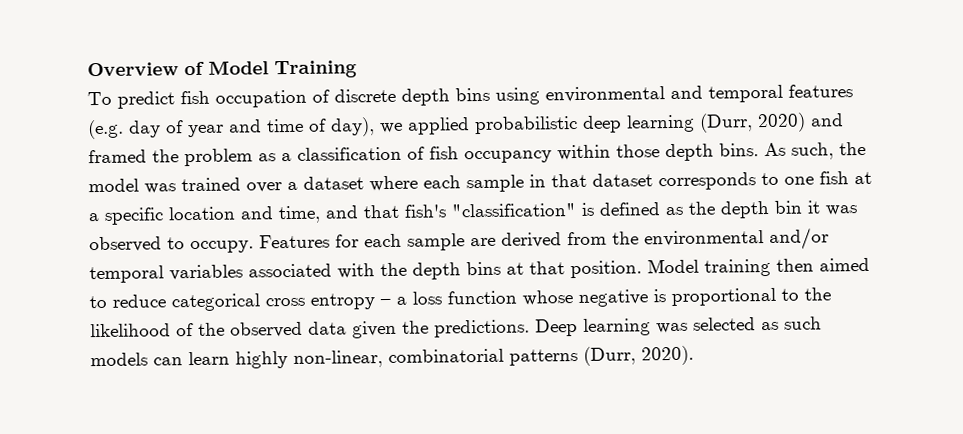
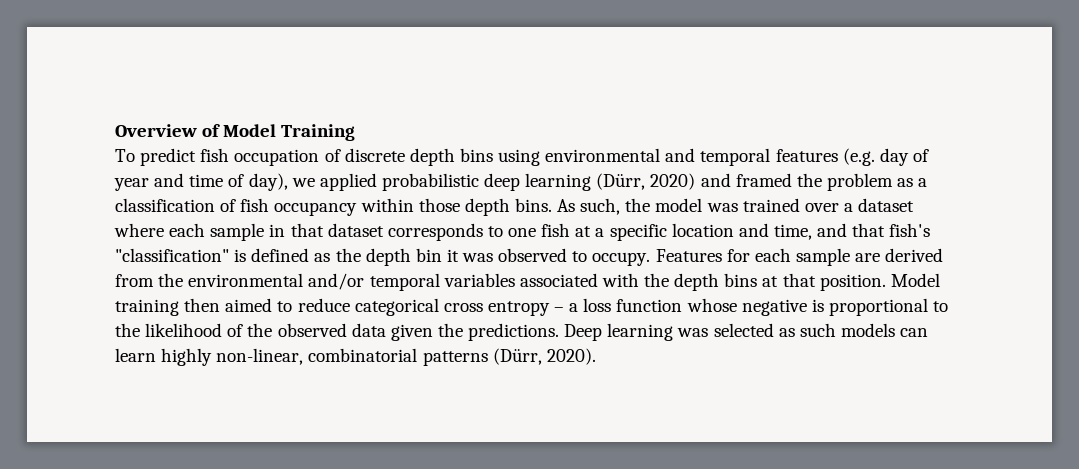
- To predict fish occupation of discrete depth bins using environmental and temporal features (e.g. day of year and time of day), we applied probabilistic deep learning (Durr, 2020) and framed the problem as a classification of fish occupancy within those depth bins.
+ To predict fish occupation of discrete depth bins using environmental and temporal features (e.g. day of year and time of day), we applied probabilistic deep learning (Dürr, 2020) and framed the problem as a classification of fish occupancy within those depth bins.
- Deep learning was selected as such models can learn highly non-linear, combinatorial patterns (Durr, 2020).
+ Deep learning was selected as such models can learn highly non-linear, combinatorial patterns (Dürr, 2020).

